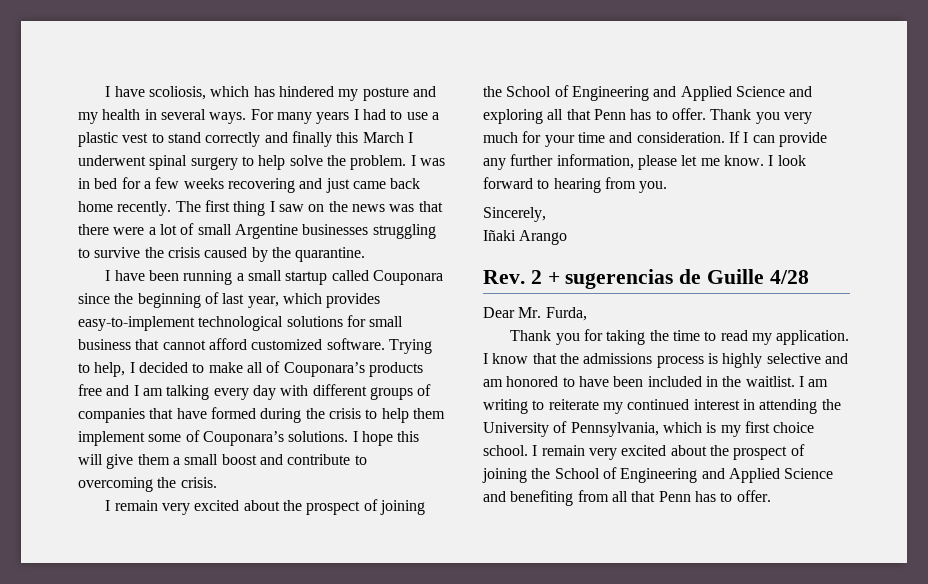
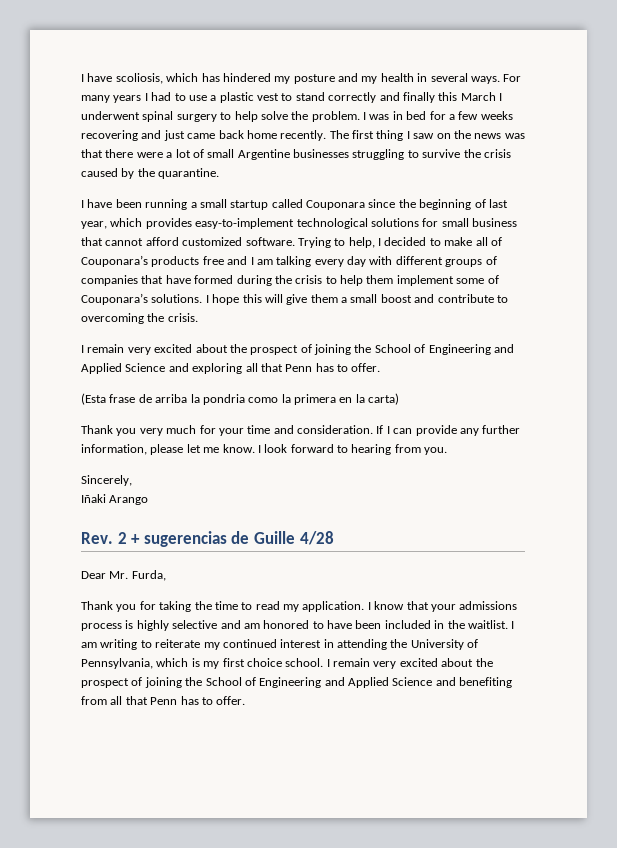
- I remain very excited about the prospect of joining the School of Engineering and Applied Science and exploring all that Penn has to offer. Thank you very much for your time and consideration.
+ I remain very excited about the prospect of joining the School of Engineering and Applied Science and exploring all that Penn has to offer.
+ (Esta frase de arriba la pondria como la primera en la carta)
+ Thank you very much for your time and consideration.
- I know that the admissions process is highly selective and am honored to have been included in the waitlist.
+ I know that your admissions process is highly selective and am honored to have been included in the waitlist.

